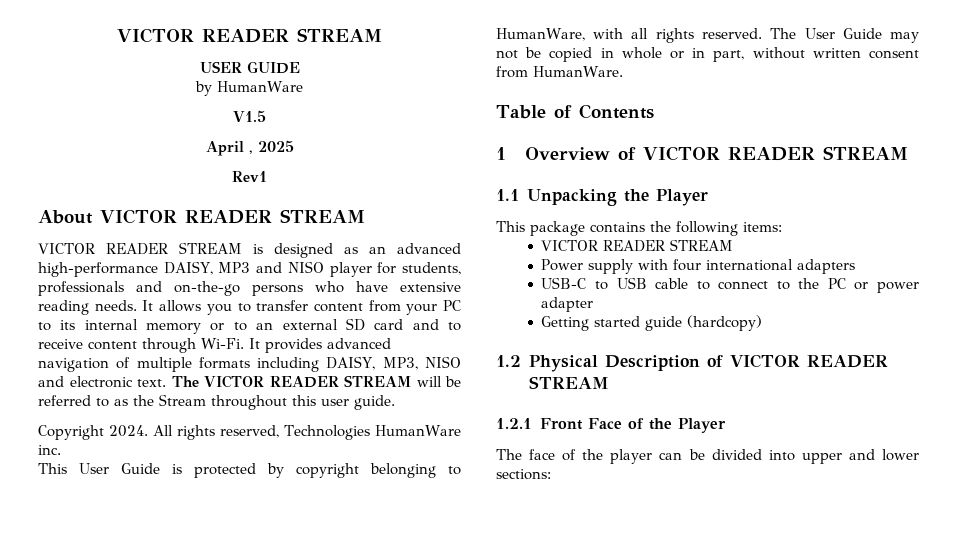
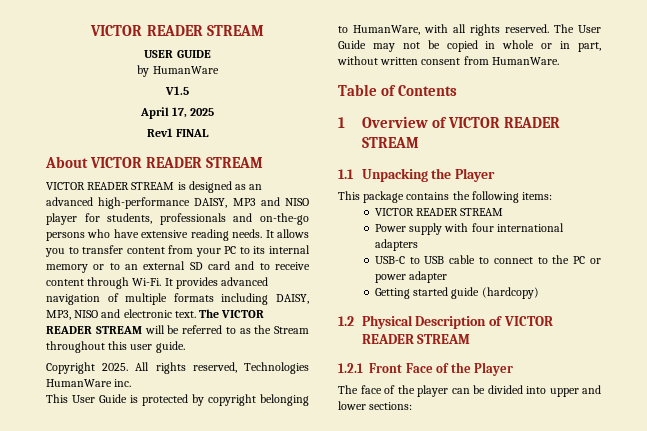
- April , 2025
+ April 17, 2025
- Rev1
+ Rev1 FINAL
- Copyright 2024.
+ Copyright 2025.

